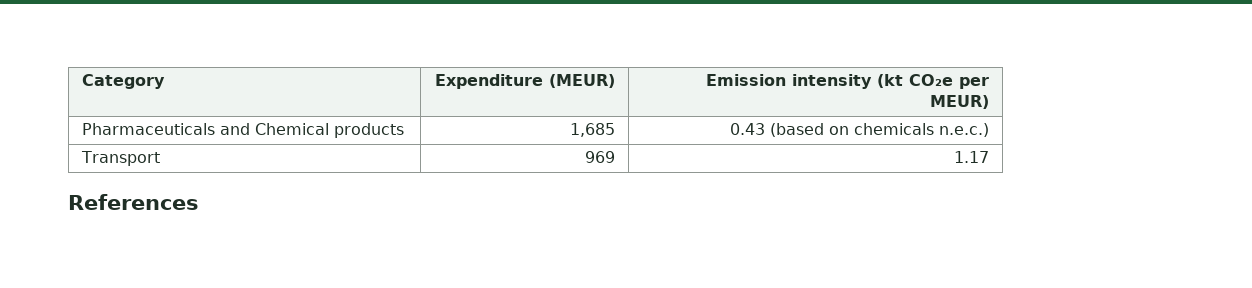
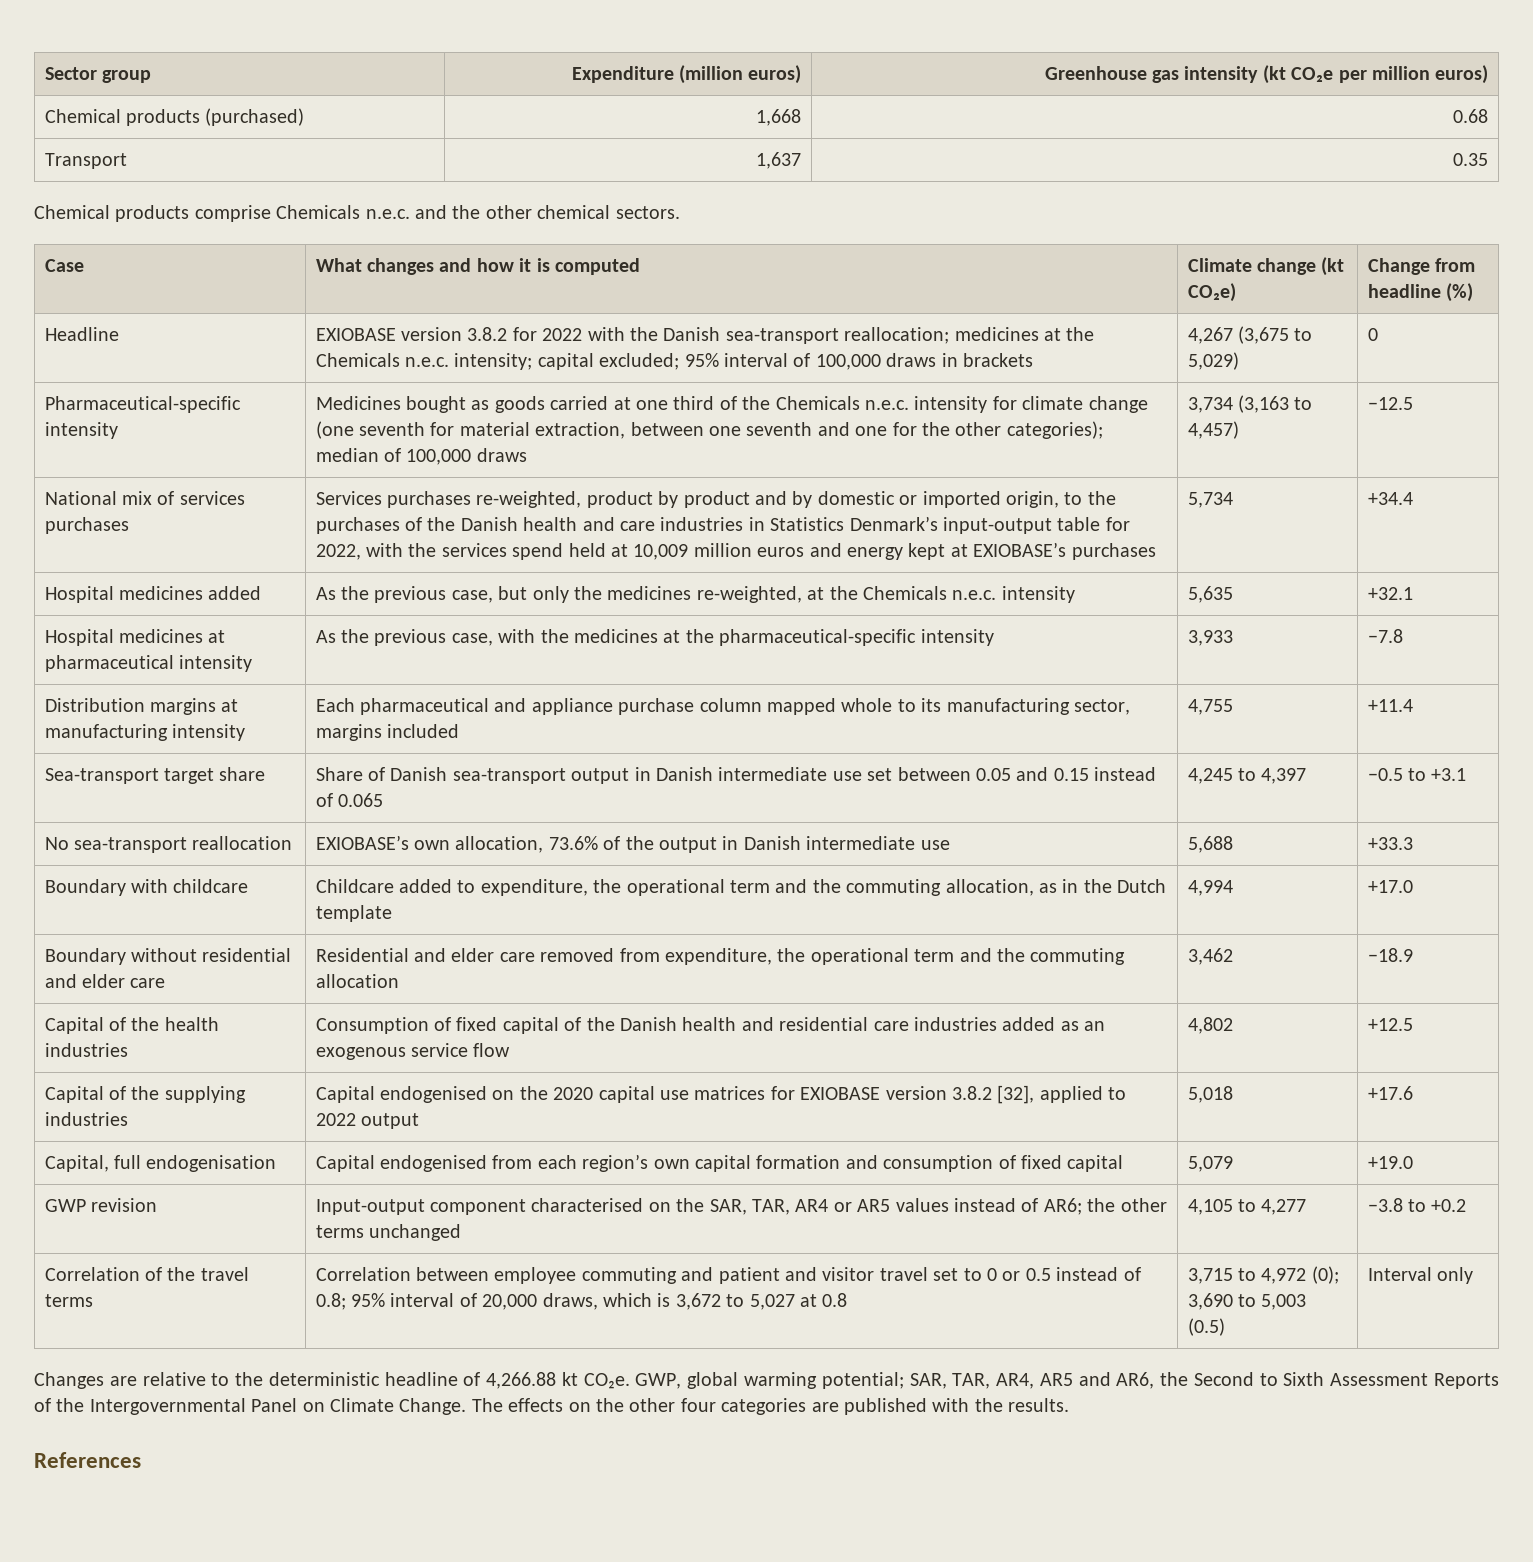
- Category | Expenditure (MEUR) | Emission intensity (kt CO₂e per MEUR)
- Pharmaceuticals and Chemical products | 1,685 | 0.43 (based on chemicals n.e.c.)
- Transport | 969 | 1.17
+ Sector group | Expenditure (million euros) | Greenhouse gas intensity (kt CO₂e per million euros)
+ Chemical products (purchased) | 1,668 | 0.68
+ Transport | 1,637 | 0.35
+ Chemical products comprise Chemicals n.e.c. and the other chemical sectors.
+ Case | What changes and how it is computed | Climate change (kt CO₂e) | Change from headline (%)
+ Headline | EXIOBASE version 3.8.2 for 2022 with the Danish sea-transport reallocation; medicines at the Chemicals n.e.c. intensity; capital excluded; 95% interval of 100,000 draws in brackets | 4,267 (3,675 to 5,029) | 0
+ Pharmaceutical-specific intensity | Medicines bought as goods carried at one third of the Chemicals n.e.c. intensity for climate change (one seventh for material extraction, between one seventh and one for the other categories); median of 100,000 draws | 3,734 (3,163 to 4,457) | −12.5
+ National mix of services purchases | Services purchases re-weighted, product by product and by domestic or imported origin, to the purchases of the Danish health and care industries in Statistics Denmark’s input-output table for 2022, with the services spend held at 10,009 million euros and energy kept at EXIOBASE’s purchases | 5,734 | +34.4
+ Hospital medicines added | As the previous case, but only the medicines re-weighted, at the Chemicals n.e.c. intensity | 5,635 | +32.1
+ Hospital medicines at pharmaceutical intensity | As the previous case, with the medicines at the pharmaceutical-specific intensity | 3,933 | −7.8
+ Distribution margins at manufacturing intensity | Each pharmaceutical and appliance purchase column mapped whole to its manufacturing sector, margins included | 4,755 | +11.4
+ Sea-transport target share | Share of Danish sea-transport output in Danish intermediate use set between 0.05 and 0.15 instead of 0.065 | 4,245 to 4,397 | −0.5 to +3.1
+ No sea-transport reallocation | EXIOBASE’s own allocation, 73.6% of the output in Danish intermediate use | 5,688 | +33.3
+ Boundary with childcare | Childcare added to expenditure, the operational term and the commuting allocation, as in the Dutch template | 4,994 | +17.0
+ Boundary without residential and elder care | Residential and elder care removed from expenditure, the operational term and the commuting allocation | 3,462 | −18.9
+ Capital of the health industries | Consumption of fixed capital of the Danish health and residential care industries added as an exogenous service flow | 4,802 | +12.5
+ Capital of the supplying industries | Capital endogenised on the 2020 capital use matrices for EXIOBASE version 3.8.2 [32], applied to 2022 output | 5,018 | +17.6
+ Capital, full endogenisation | Capital endogenised from each region’s own capital formation and consumption of fixed capital | 5,079 | +19.0
+ GWP revision | Input-output component characterised on the SAR, TAR, AR4 or AR5 values instead of AR6; the other terms unchanged | 4,105 to 4,277 | −3.8 to +0.2
+ Correlation of the travel terms | Correlation between employee commuting and patient and visitor travel set to 0 or 0.5 instead of 0.8; 95% interval of 20,000 draws, which is 3,672 to 5,027 at 0.8 | 3,715 to 4,972 (0); 3,690 to 5,003 (0.5) | Interval only
+ Changes are relative to the deterministic headline of 4,266.88 kt CO₂e. GWP, global warming potential; SAR, TAR, AR4, AR5 and AR6, the Second to Sixth Assessment Reports of the Intergovernmental Panel on Climate Change. The effects on the other four categories are published with the results.

